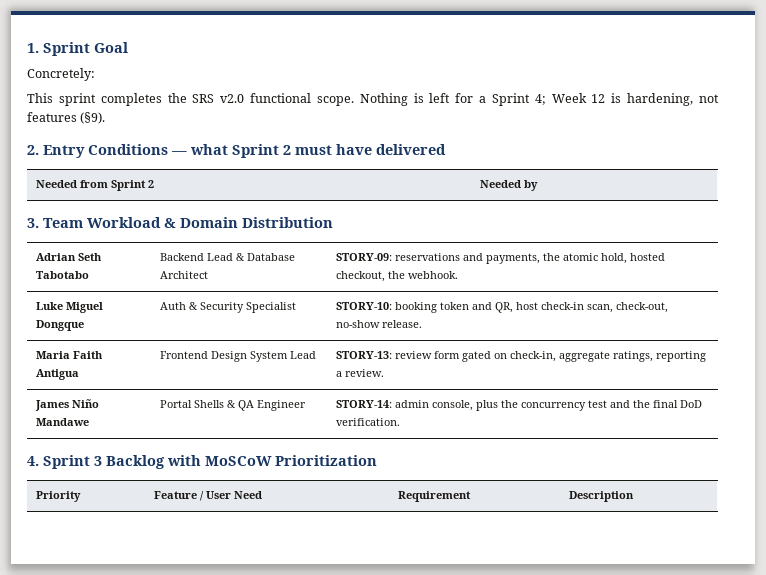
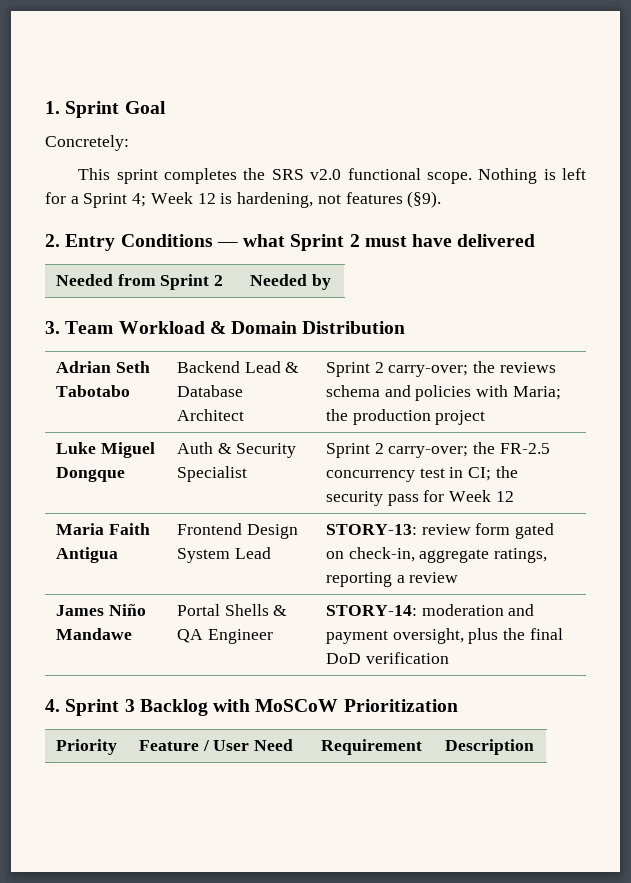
- Adrian Seth Tabotabo | Backend Lead & Database Architect | STORY-09: reservations and payments, the atomic hold, hosted checkout, the webhook.
+ Adrian Seth Tabotabo | Backend Lead & Database Architect | Sprint 2 carry-over; the reviews schema and policies with Maria; the production project
- Luke Miguel Dongque | Auth & Security Specialist | STORY-10: booking token and QR, host check-in scan, check-out, no-show release.
+ Luke Miguel Dongque | Auth & Security Specialist | Sprint 2 carry-over; the FR-2.5 concurrency test in CI; the security pass for Week 12
- Maria Faith Antigua | Frontend Design System Lead | STORY-13: review form gated on check-in, aggregate ratings, reporting a review.
+ Maria Faith Antigua | Frontend Design System Lead | STORY-13: review form gated on check-in, aggregate ratings, reporting a review
- James Niño Mandawe | Portal Shells & QA Engineer | STORY-14: admin console, plus the concurrency test and the final DoD verification.
+ James Niño Mandawe | Portal Shells & QA Engineer | STORY-14: moderation and payment oversight, plus the final DoD verification

